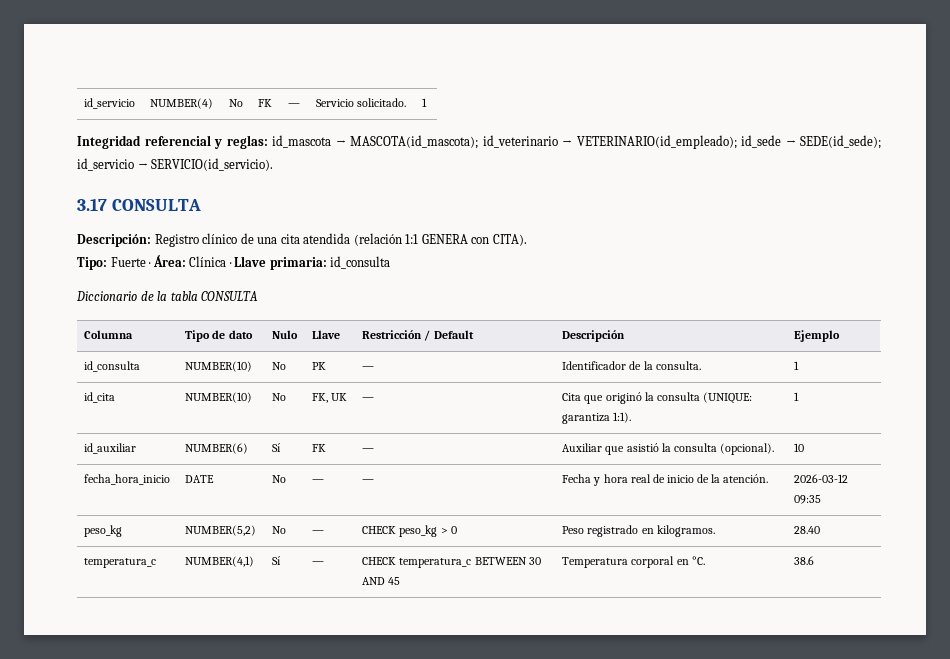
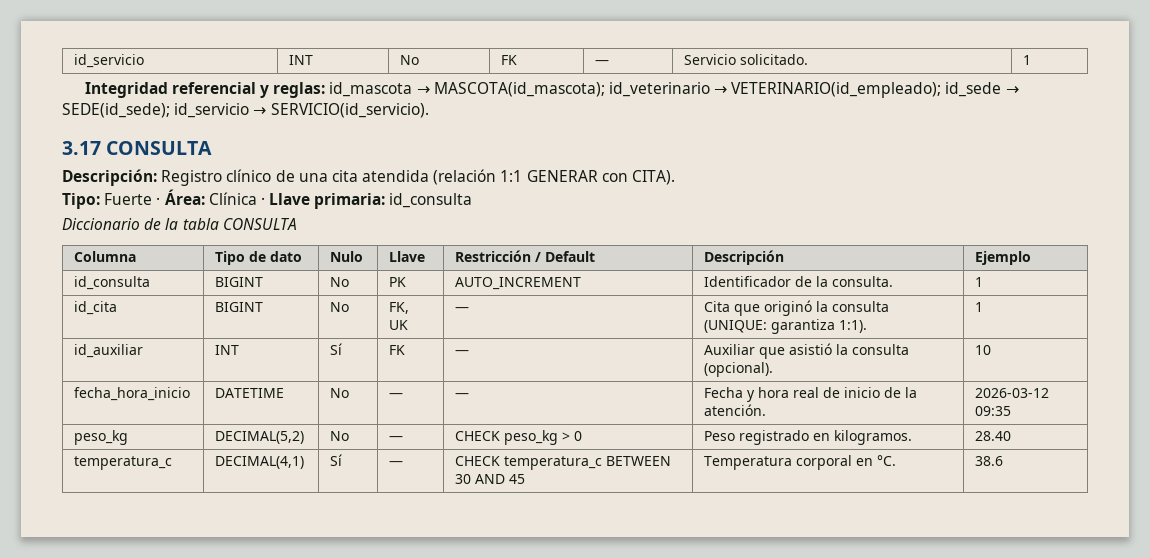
- id_servicio | NUMBER(4) | No | FK | — | Servicio solicitado. | 1
+ id_servicio | INT | No | FK | — | Servicio solicitado. | 1
- Descripción: Registro clínico de una cita atendida (relación 1:1 GENERA con CITA).
+ Descripción: Registro clínico de una cita atendida (relación 1:1 GENERAR con CITA).
- id_consulta | NUMBER(10) | No | PK | — | Identificador de la consulta. | 1
+ id_consulta | BIGINT | No | PK | AUTO_INCREMENT | Identificador de la consulta. | 1
- id_cita | NUMBER(10) | No | FK, UK | — | Cita que originó la consulta (UNIQUE: garantiza 1:1). | 1
+ id_cita | BIGINT | No | FK, UK | — | Cita que originó la consulta (UNIQUE: garantiza 1:1). | 1
- id_auxiliar | NUMBER(6) | Sí | FK | — | Auxiliar que asistió la consulta (opcional). | 10
+ id_auxiliar | INT | Sí | FK | — | Auxiliar que asistió la consulta (opcional). | 10
- fecha_hora_inicio | DATE | No | — | — | Fecha y hora real de inicio de la atención. | 2026-03-12 09:35
+ fecha_hora_inicio | DATETIME | No | — | — | Fecha y hora real de inicio de la atención. | 2026-03-12 09:35
- peso_kg | NUMBER(5,2) | No | — | CHECK peso_kg > 0 | Peso registrado en kilogramos. | 28.40
+ peso_kg | DECIMAL(5,2) | No | — | CHECK peso_kg > 0 | Peso registrado en kilogramos. | 28.40
- temperatura_c | NUMBER(4,1) | Sí | — | CHECK temperatura_c BETWEEN 30 AND 45 | Temperatura corporal en °C. | 38.6
+ temperatura_c | DECIMAL(4,1) | Sí | — | CHECK temperatura_c BETWEEN 30 AND 45 | Temperatura corporal en °C. | 38.6

